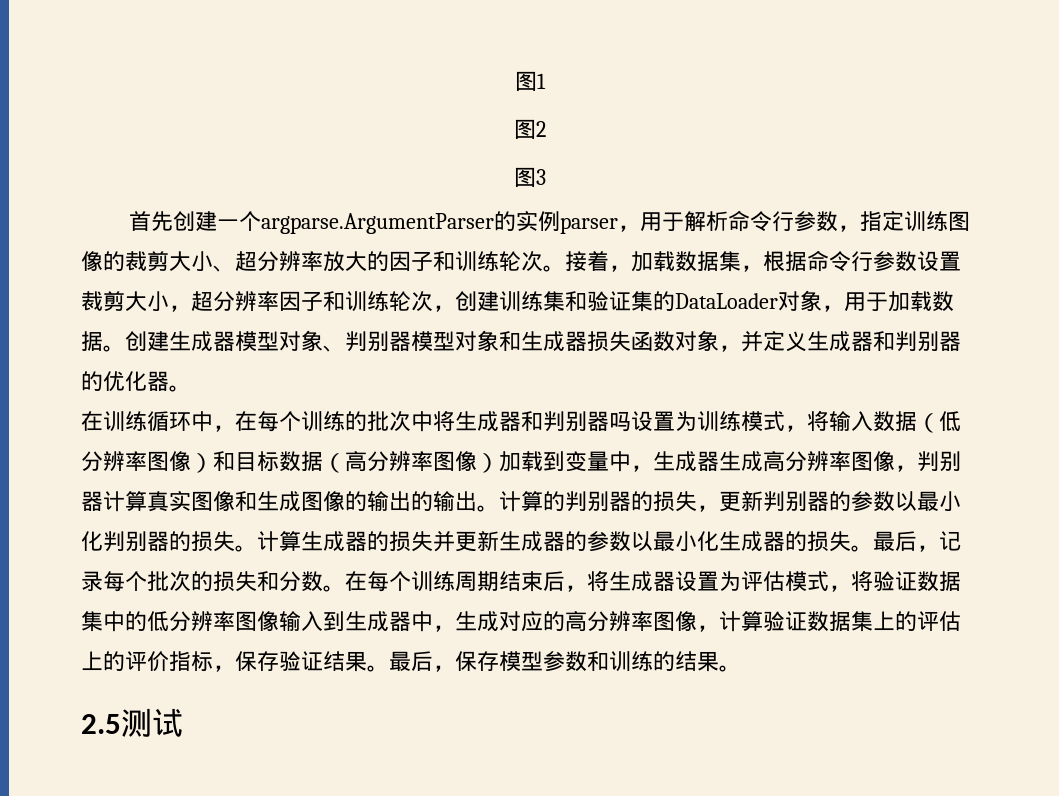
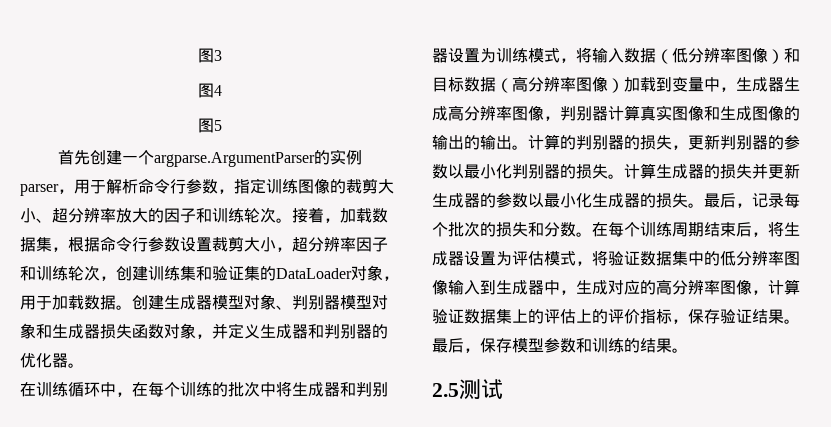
- 图1
- 图2
  图3
+ 图4
+ 图5
- 在训练循环中，在每个训练的批次中将生成器和判别器吗设置为训练模式，将输入数据（低分辨率图像）和目标数据（高分辨率图像）加载到变量中，生成器生成高分辨率图像，判别器计算真实图像和生成图像的输出的输出。
+ 在训练循环中，在每个训练的批次中将生成器和判别器设置为训练模式，将输入数据（低分辨率图像）和目标数据（高分辨率图像）加载到变量中，生成器生成高分辨率图像，判别器计算真实图像和生成图像的输出的输出。

